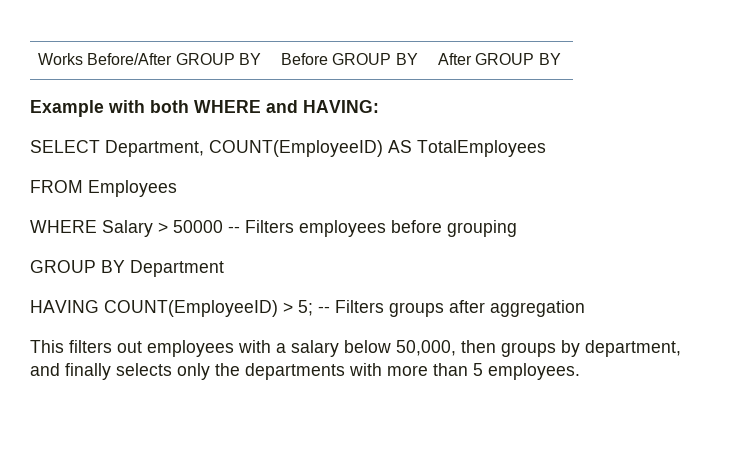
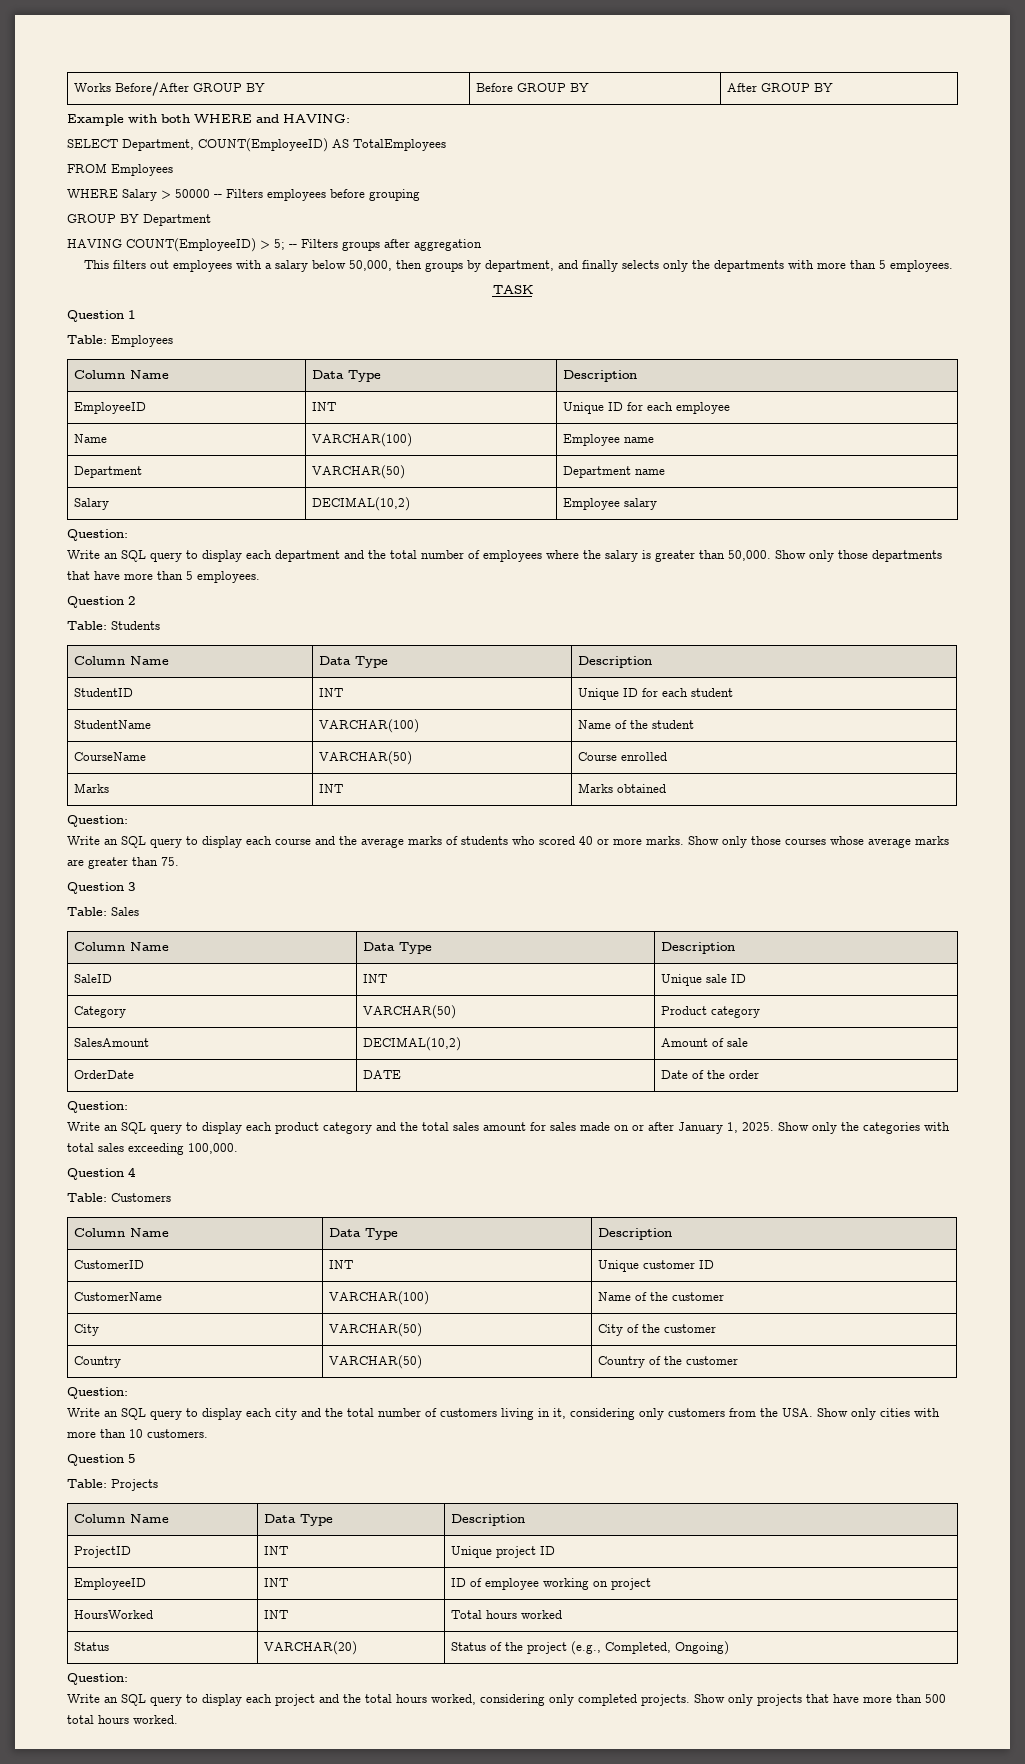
+ TASK
+ Question 1
+ Table: Employees
+ Column Name | Data Type | Description
+ EmployeeID | INT | Unique ID for each employee
+ Name | VARCHAR(100) | Employee name
+ Department | VARCHAR(50) | Department name
+ Salary | DECIMAL(10,2) | Employee salary
+ Question:
+ Write an SQL query to display each department and the total number of employees where the salary is greater than 50,000. Show only those departments that have more than 5 employees.
+ Question 2
+ Table: Students
+ Column Name | Data Type | Description
+ StudentID | INT | Unique ID for each student
+ StudentName | VARCHAR(100) | Name of the student
+ CourseName | VARCHAR(50) | Course enrolled
+ Marks | INT | Marks obtained
+ Question:
+ Write an SQL query to display each course and the average marks of students who scored 40 or more marks. Show only those courses whose average marks are greater than 75.
+ Question 3
+ Table: Sales
+ Column Name | Data Type | Description
+ SaleID | INT | Unique sale ID
+ Category | VARCHAR(50) | Product category
+ SalesAmount | DECIMAL(10,2) | Amount of sale
+ OrderDate | DATE | Date of the order
+ Question:
+ Write an SQL query to display each product category and the total sales amount for sales made on or after January 1, 2025. Show only the categories with total sales exceeding 100,000.
+ Question 4
+ Table: Customers
+ Column Name | Data Type | Description
+ CustomerID | INT | Unique customer ID
+ CustomerName | VARCHAR(100) | Name of the customer
+ City | VARCHAR(50) | City of the customer
+ Country | VARCHAR(50) | Country of the customer
+ Question:
+ Write an SQL query to display each city and the total number of customers living in it, considering only customers from the USA. Show only cities with more than 10 customers.
+ Question 5
+ Table: Projects
+ Column Name | Data Type | Description
+ ProjectID | INT | Unique project ID
+ EmployeeID | INT | ID of employee working on project
+ HoursWorked | INT | Total hours worked
+ Status | VARCHAR(20) | Status of the project (e.g., Completed, Ongoing)
+ Question:
+ Write an SQL query to display each project and the total hours worked, considering only completed projects. Show only projects that have more than 500 total hours worked.

